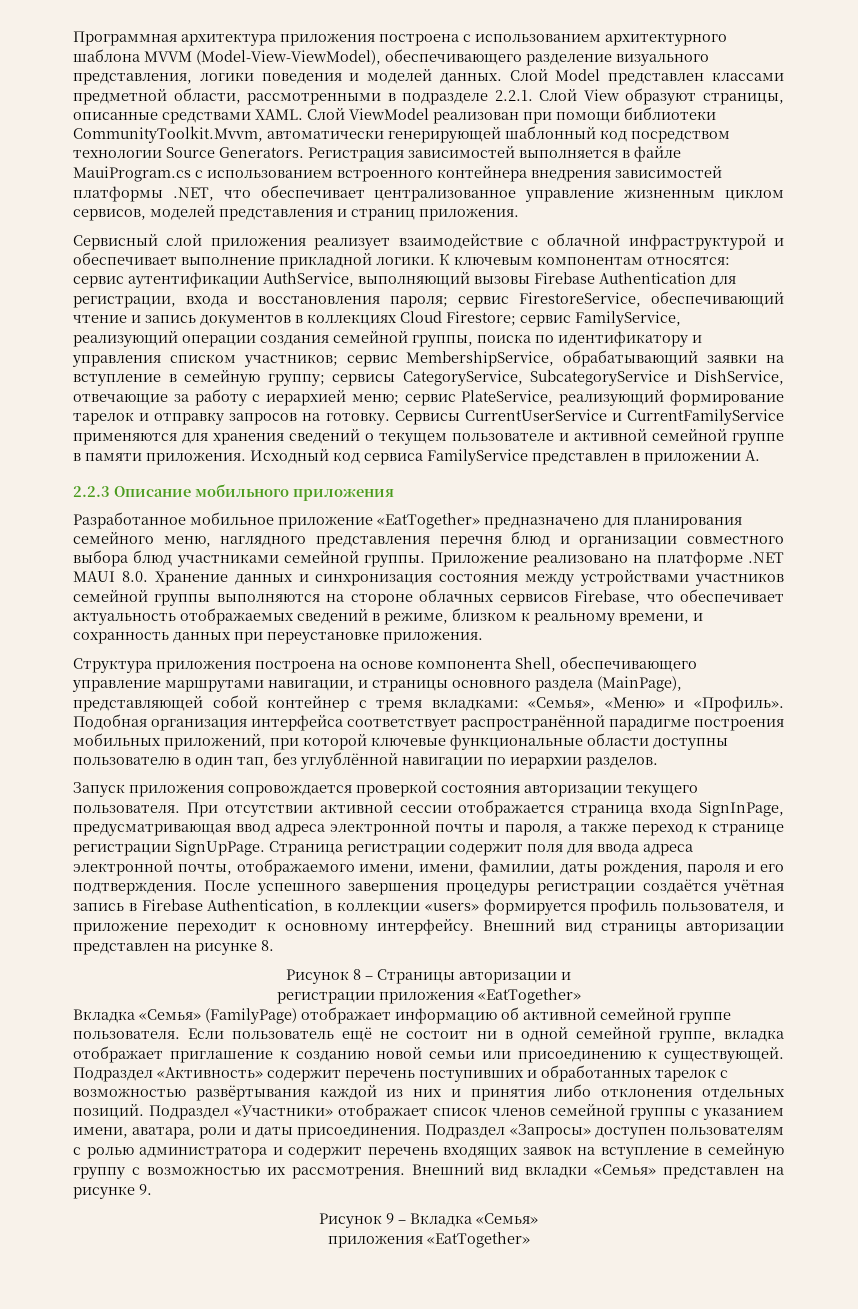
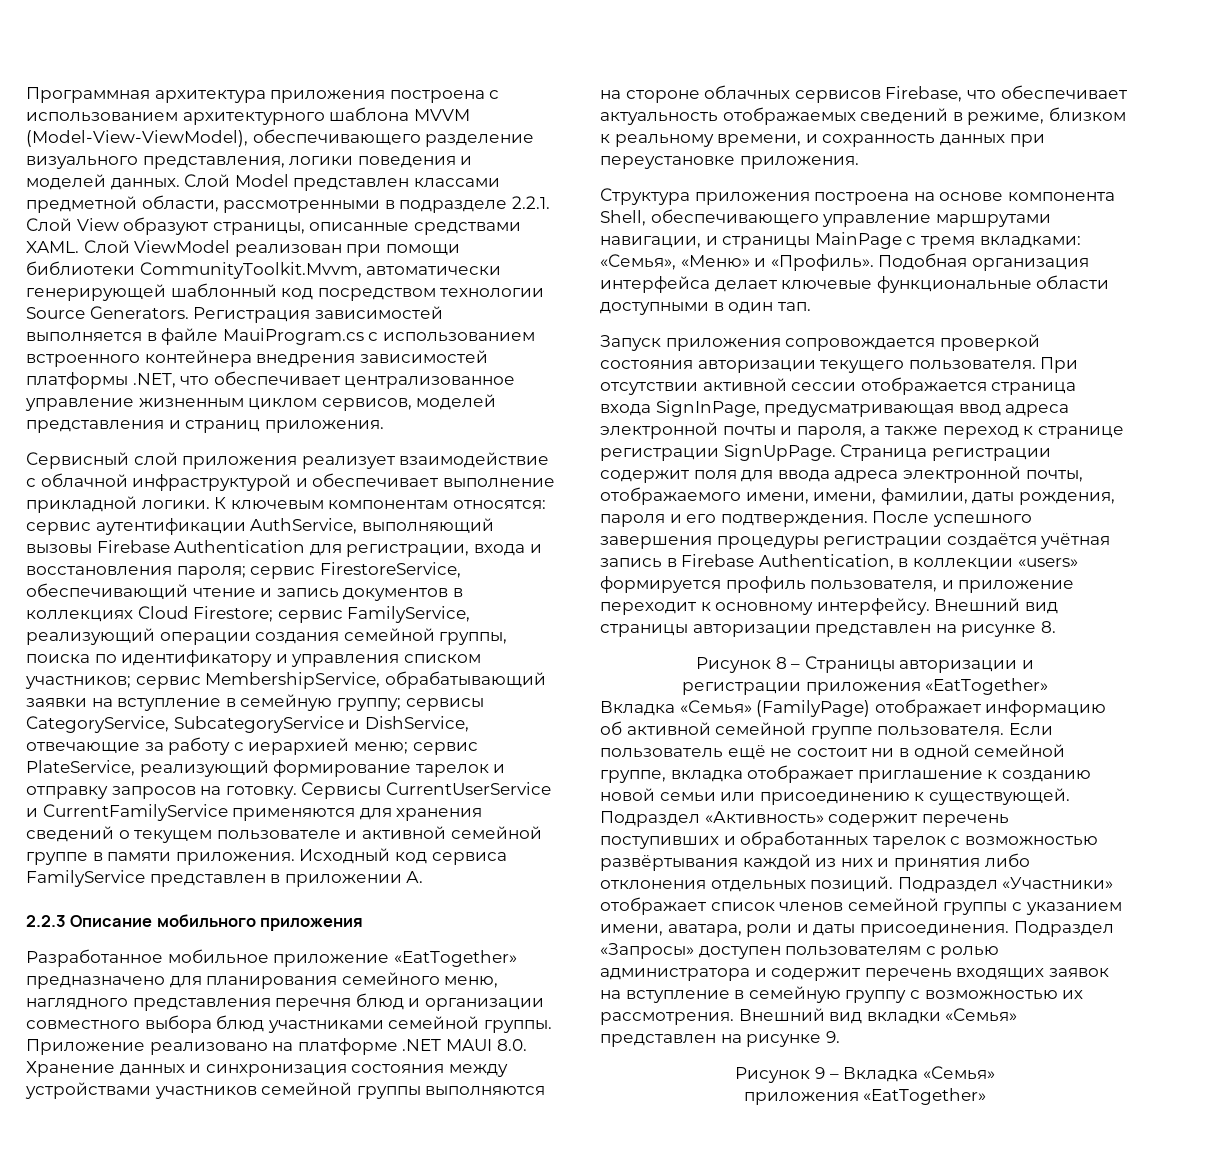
- Структура приложения построена на основе компонента Shell, обеспечивающего управление маршрутами навигации, и страницы основного раздела (MainPage), представляющей собой контейнер с тремя вкладками: «Семья», «Меню» и «Профиль».
+ Структура приложения построена на основе компонента Shell, обеспечивающего управление маршрутами навигации, и страницы MainPage с тремя вкладками: «Семья», «Меню» и «Профиль».
- Подобная организация интерфейса соответствует распространённой парадигме построения мобильных приложений, при которой ключевые функциональные области доступны пользователю в один тап, без углублённой навигации по иерархии разделов.
+ Подобная организация интерфейса делает ключевые функциональные области доступными в один тап.

